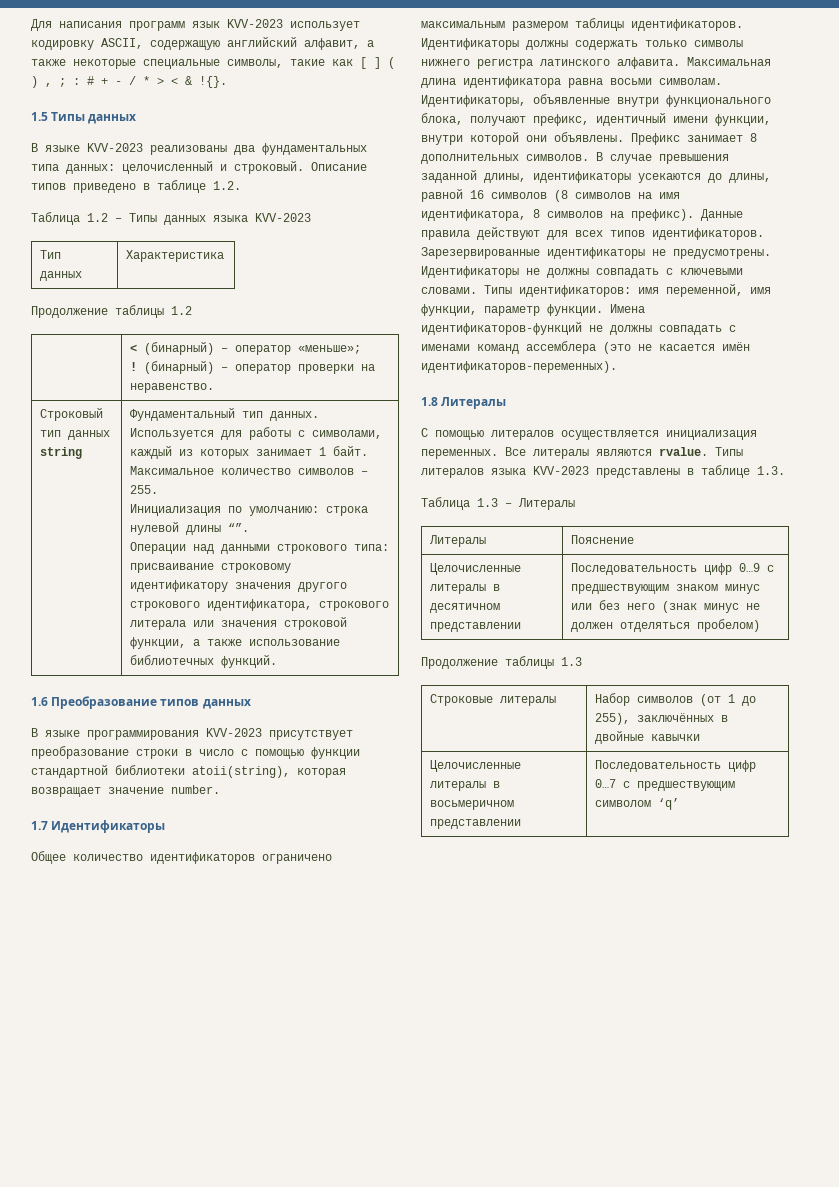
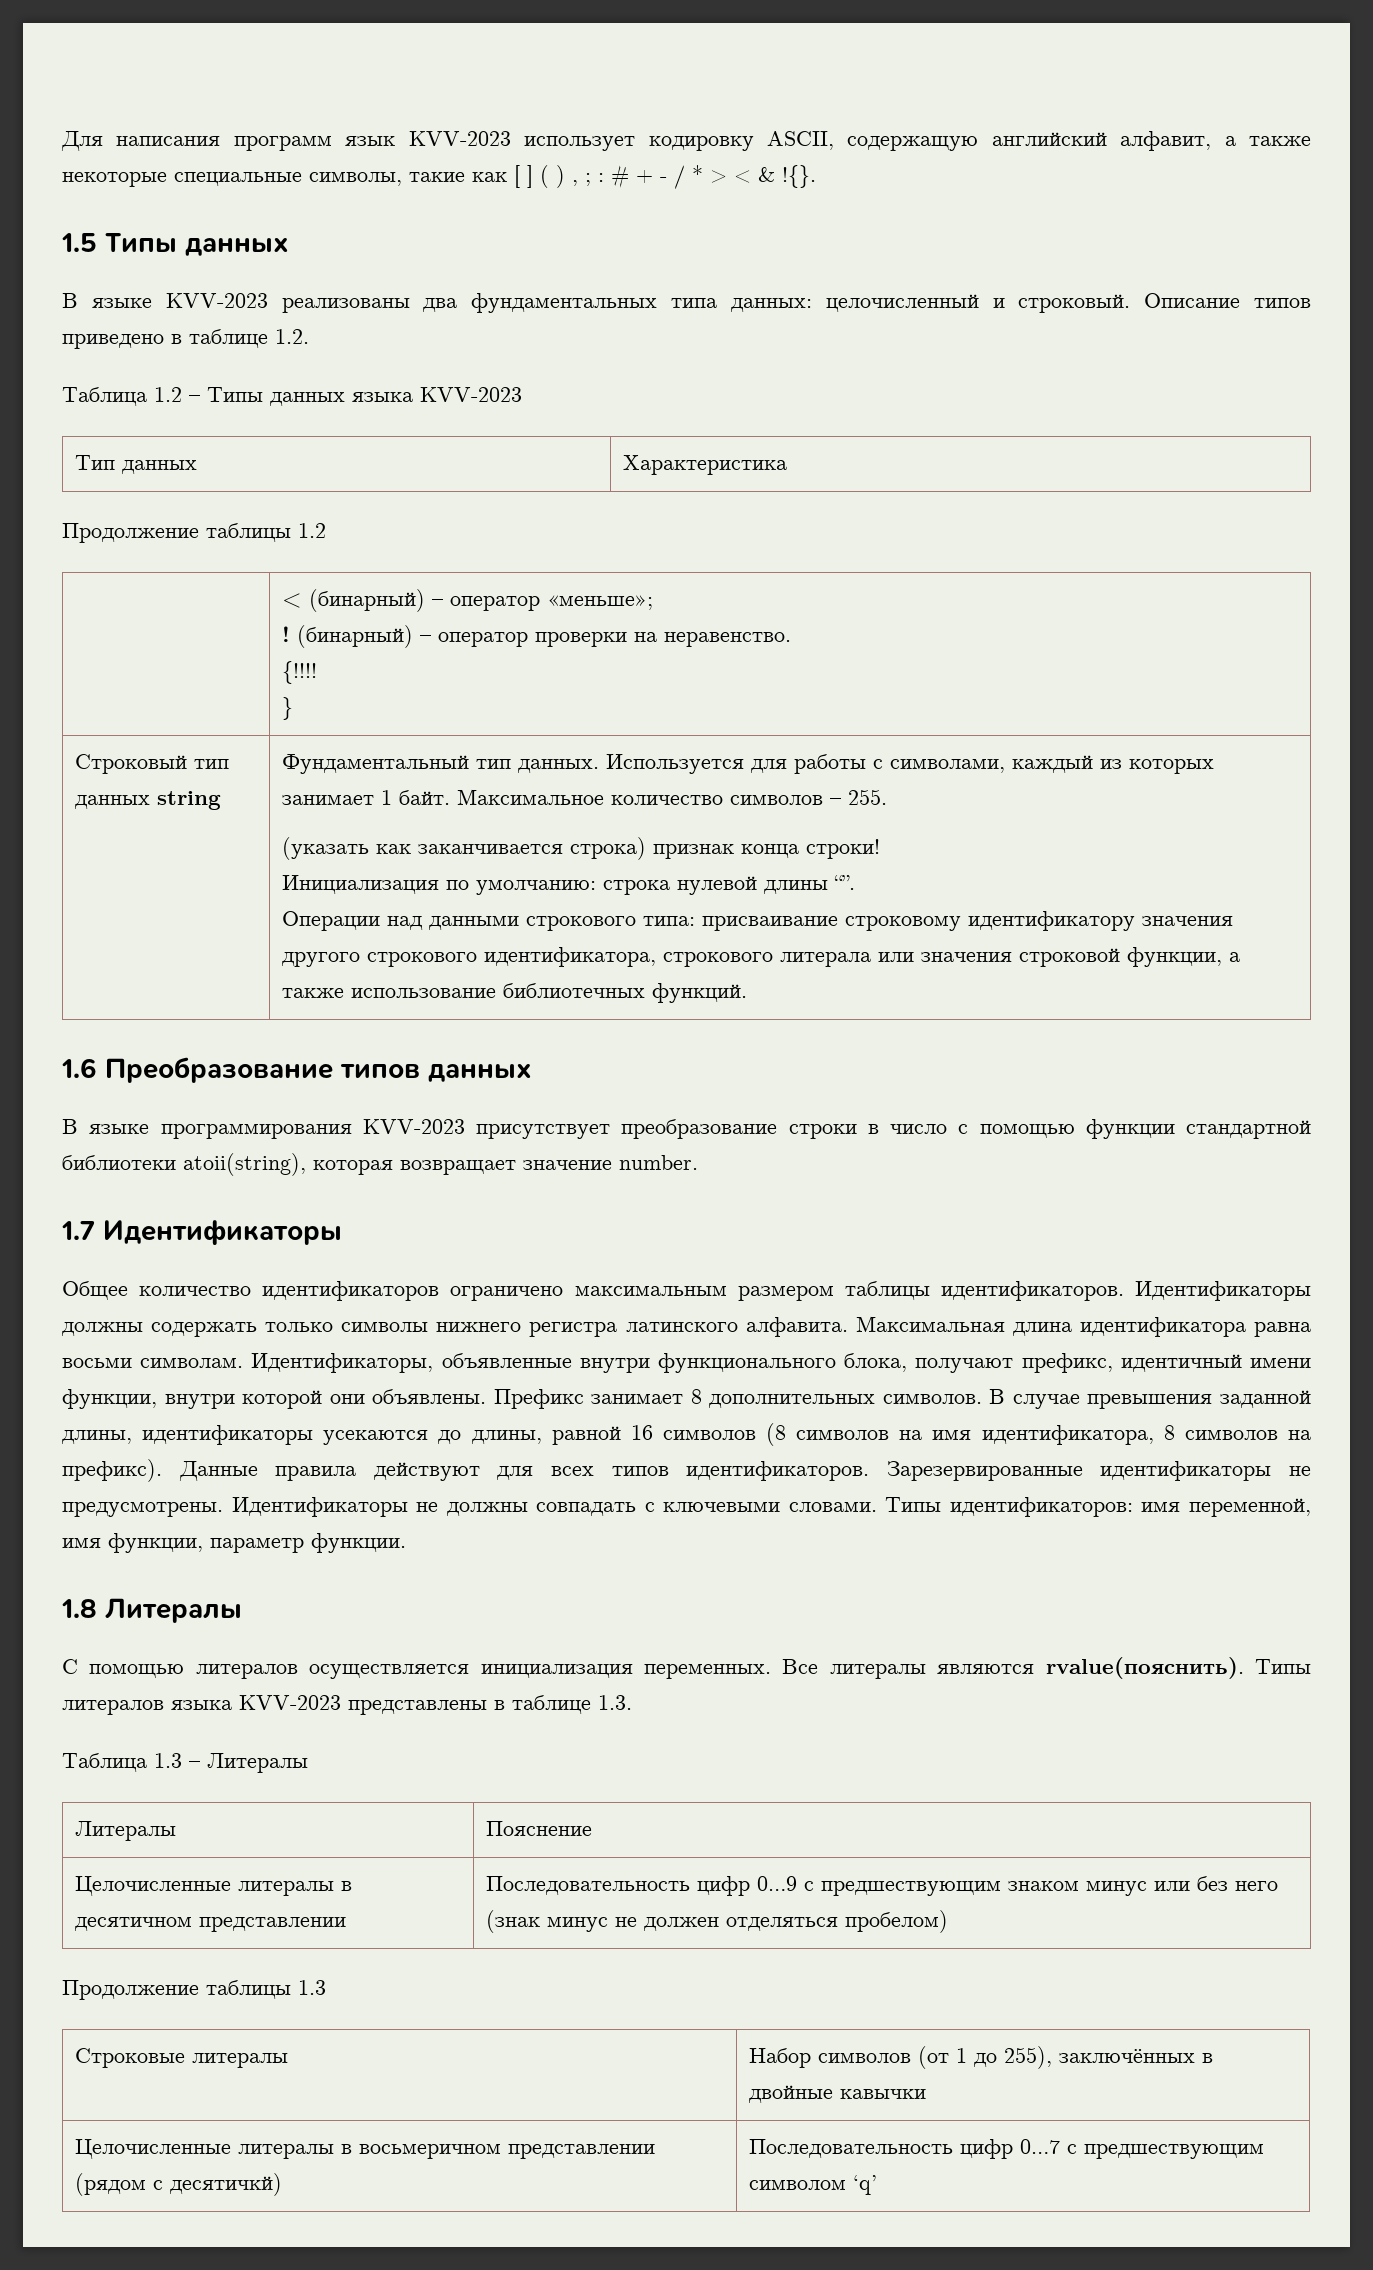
  | < (бинарный) – оператор «меньше»;
  ! (бинарный) – оператор проверки на неравенство.
+ {!!!!
+ }
+ (указать как заканчивается строка) признак конца строки!
- Имена идентификаторов-функций не должны совпадать с именами команд ассемблера (это не касается имён идентификаторов-переменных).
- Все литералы являются rvalue.
+ Все литералы являются rvalue(пояснить).
- Целочисленные литералы в восьмеричном представлении | Последовательность цифр 0…7 с предшествующим символом ‘q’
+ Целочисленные литералы в восьмеричном представлении (рядом с десятичкй) | Последовательность цифр 0…7 с предшествующим символом ‘q’

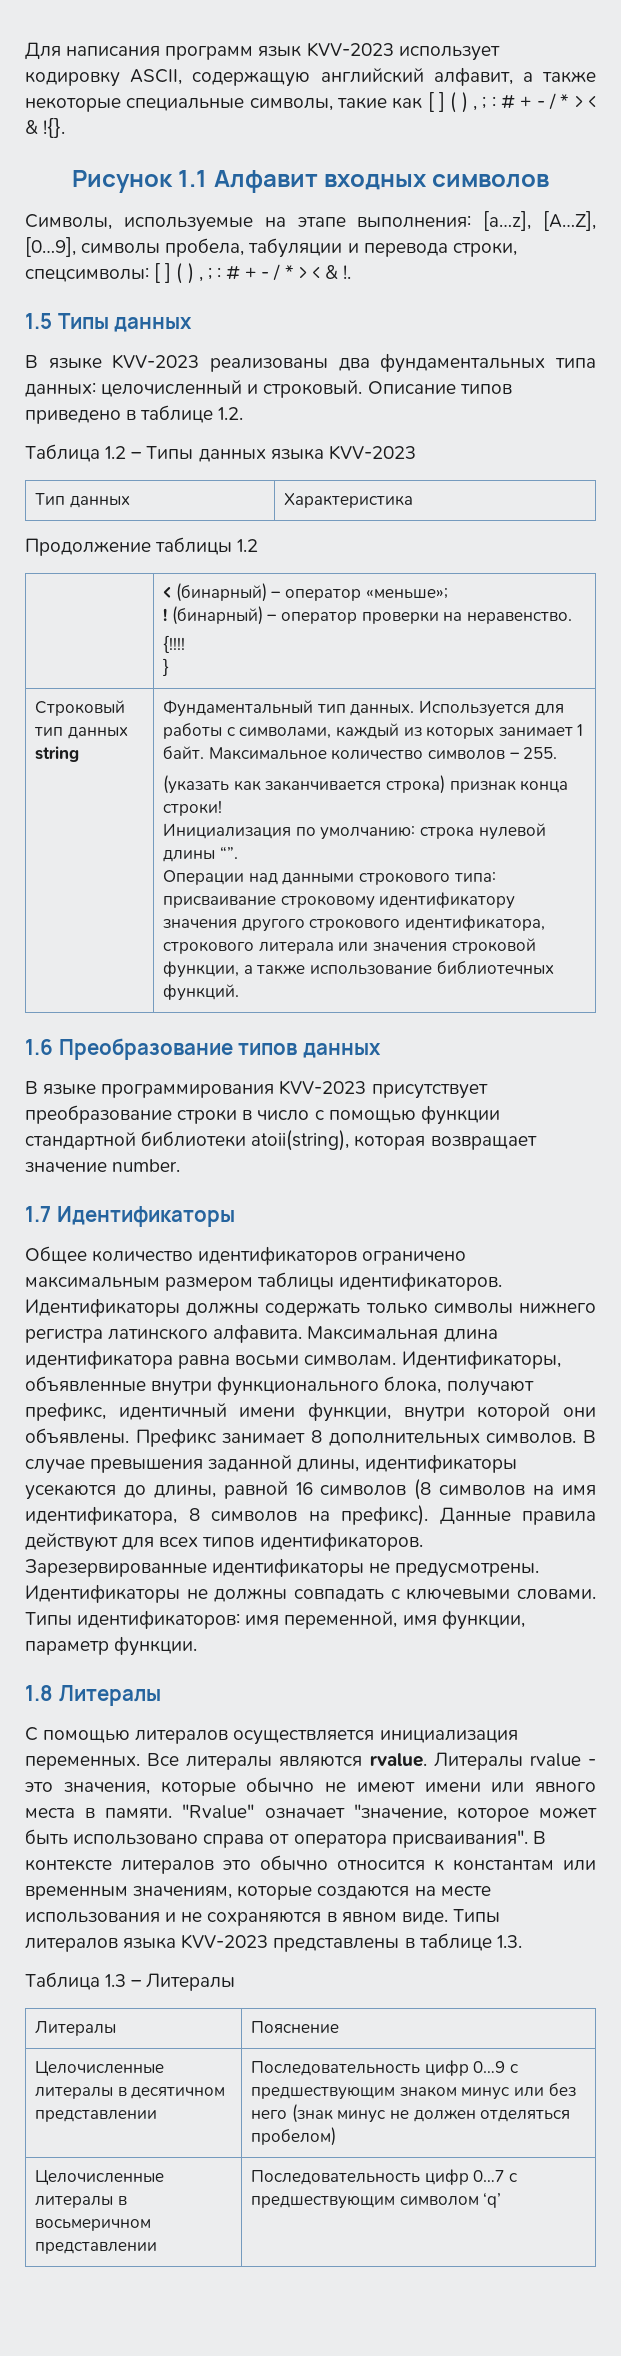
+ Рисунок 1.1 Алфавит входных символов
+ Символы, используемые на этапе выполнения: [a…z], [A…Z], [0…9], символы пробела, табуляции и перевода строки, спецсимволы: [ ] ( ) , ; : # + - / * > < & !.
- Все литералы являются rvalue(пояснить).
+ Все литералы являются rvalue. Литералы rvalue - это значения, которые обычно не имеют имени или явного места в памяти. "Rvalue" означает "значение, которое может быть использовано справа от оператора присваивания". В контексте литералов это обычно относится к константам или временным значениям, которые создаются на месте использования и не сохраняются в явном виде.
- Продолжение таблицы 1.3
- Строковые литералы | Набор символов (от 1 до 255), заключённых в двойные кавычки
- Целочисленные литералы в восьмеричном представлении (рядом с десятичкй) | Последовательность цифр 0…7 с предшествующим символом ‘q’
+ Целочисленные литералы в восьмеричном представлении | Последовательность цифр 0…7 с предшествующим символом ‘q’

